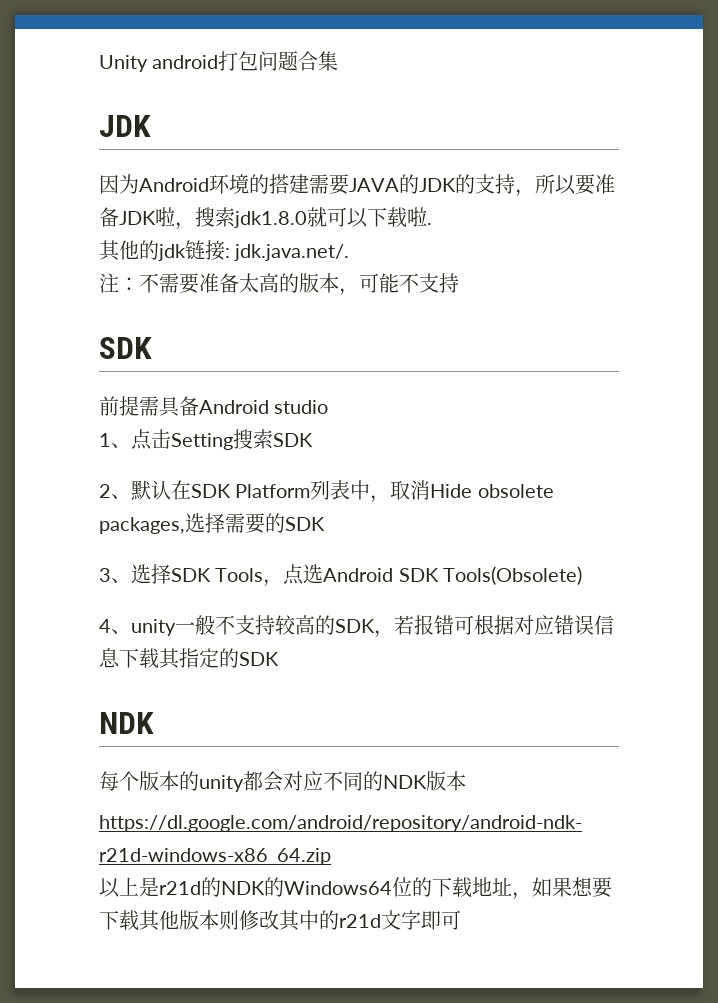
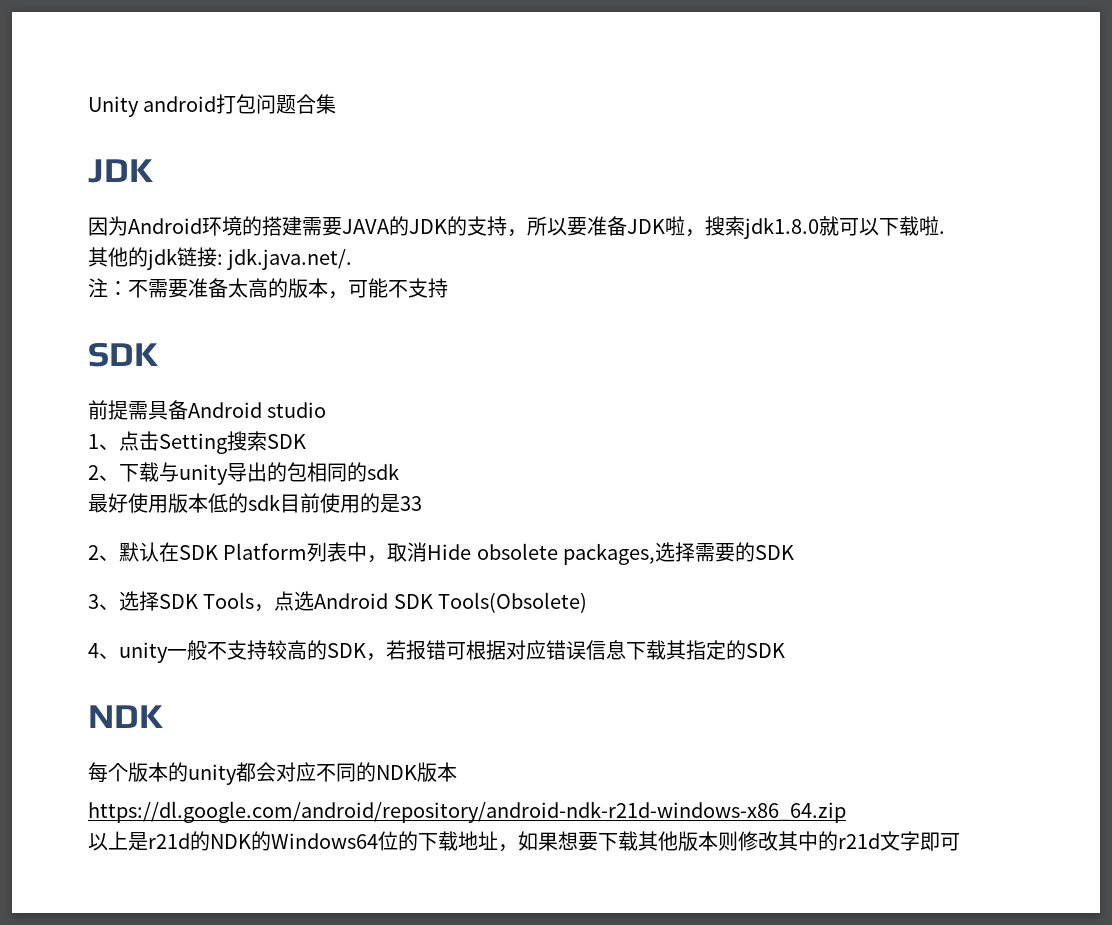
+ 2、下载与unity导出的包相同的sdk
+ 最好使用版本低的sdk目前使用的是33

